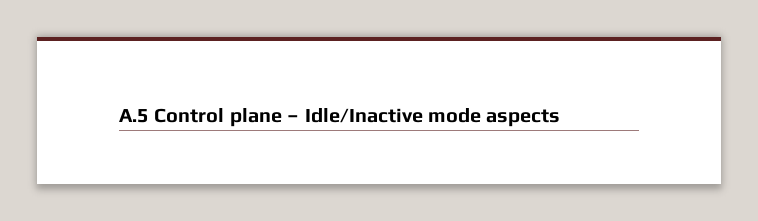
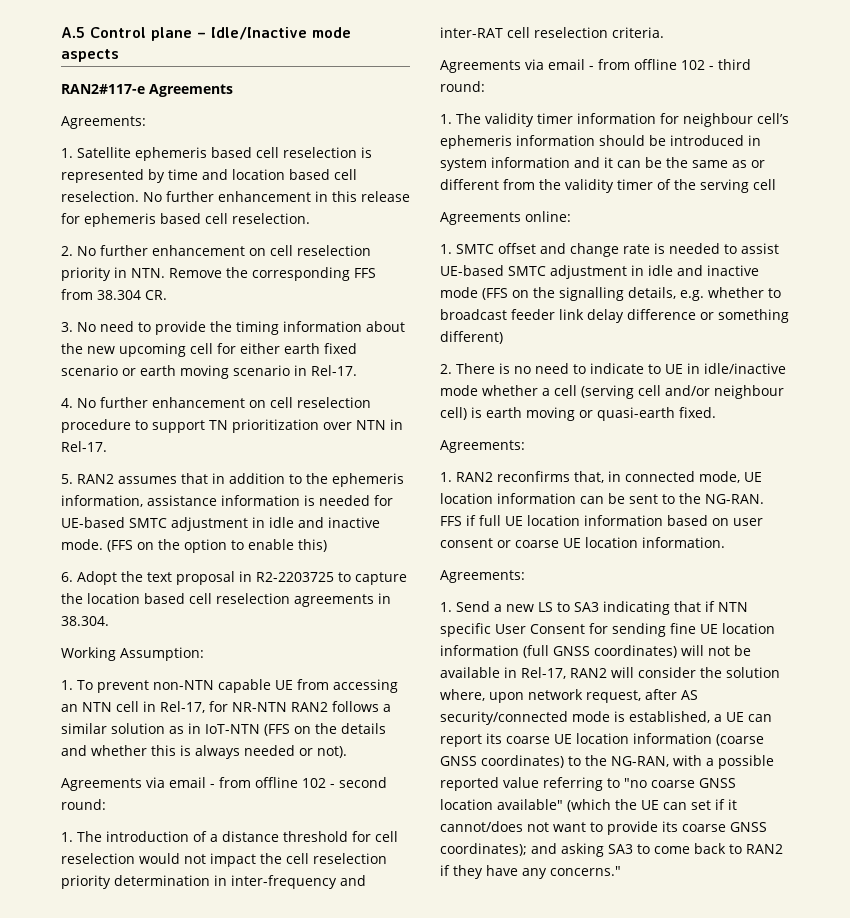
+ RAN2#117-e Agreements
+ Agreements:
+ 1. Satellite ephemeris based cell reselection is represented by time and location based cell reselection. No further enhancement in this release for ephemeris based cell reselection.
+ 2. No further enhancement on cell reselection priority in NTN. Remove the corresponding FFS from 38.304 CR.
+ 3. No need to provide the timing information about the new upcoming cell for either earth fixed scenario or earth moving scenario in Rel-17.
+ 4. No further enhancement on cell reselection procedure to support TN prioritization over NTN in Rel-17.
+ 5. RAN2 assumes that in addition to the ephemeris information, assistance information is needed for UE-based SMTC adjustment in idle and inactive mode. (FFS on the option to enable this)
+ 6. Adopt the text proposal in R2-2203725 to capture the location based cell reselection agreements in 38.304.
+ Working Assumption:
+ 1. To prevent non-NTN capable UE from accessing an NTN cell in Rel-17, for NR-NTN RAN2 follows a similar solution as in IoT-NTN (FFS on the details and whether this is always needed or not).
+ Agreements via email - from offline 102 - second round:
+ 1. The introduction of a distance threshold for cell reselection would not impact the cell reselection priority determination in inter-frequency and inter-RAT cell reselection criteria.
+ Agreements via email - from offline 102 - third round:
+ 1. The validity timer information for neighbour cell’s ephemeris information should be introduced in system information and it can be the same as or different from the validity timer of the serving cell
+ Agreements online:
+ 1. SMTC offset and change rate is needed to assist UE-based SMTC adjustment in idle and inactive mode (FFS on the signalling details, e.g. whether to broadcast feeder link delay difference or something different)
+ 2. There is no need to indicate to UE in idle/inactive mode whether a cell (serving cell and/or neighbour cell) is earth moving or quasi-earth fixed.
+ Agreements:
+ 1. RAN2 reconfirms that, in connected mode, UE location information can be sent to the NG-RAN. FFS if full UE location information based on user consent or coarse UE location information.
+ Agreements:
+ 1. Send a new LS to SA3 indicating that if NTN specific User Consent for sending fine UE location information (full GNSS coordinates) will not be available in Rel-17, RAN2 will consider the solution where, upon network request, after AS security/connected mode is established, a UE can report its coarse UE location information (coarse GNSS coordinates) to the NG-RAN, with a possible reported value referring to "no coarse GNSS location available" (which the UE can set if it cannot/does not want to provide its coarse GNSS coordinates); and asking SA3 to come back to RAN2 if they have any concerns."

